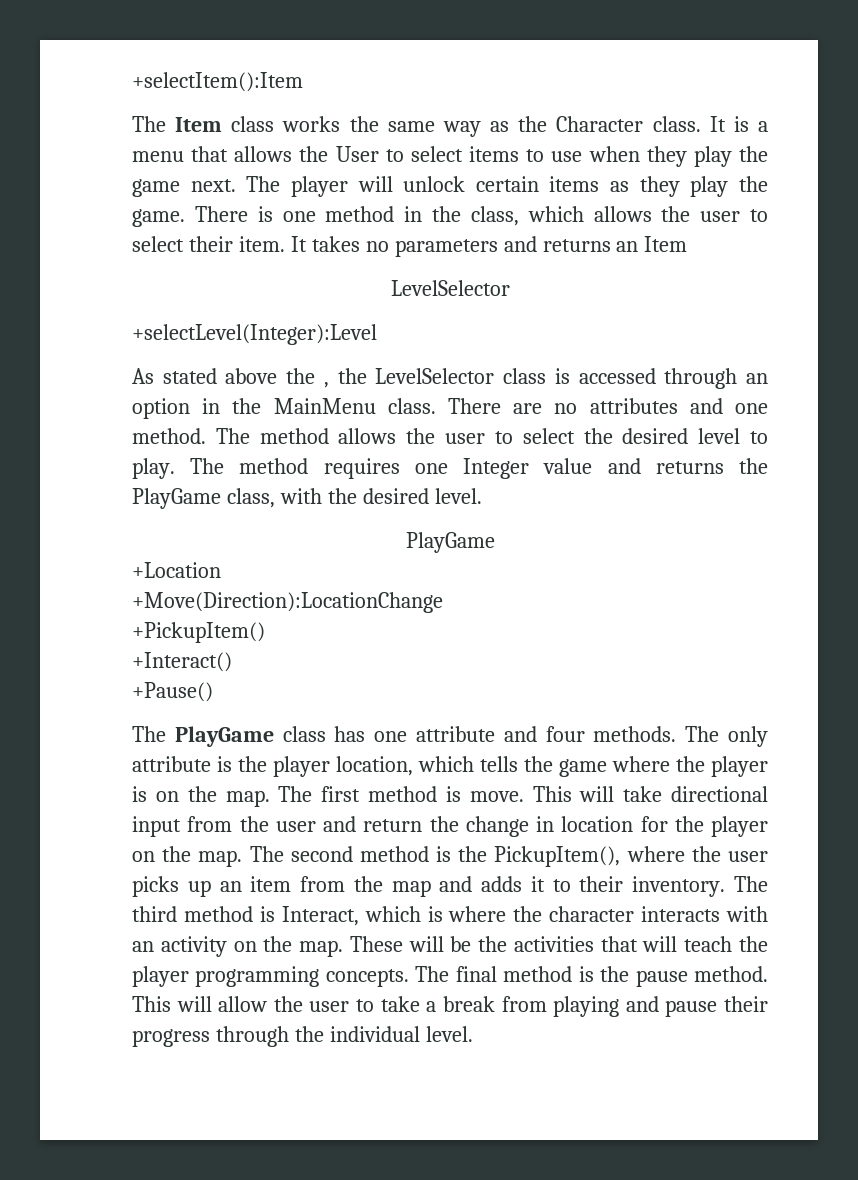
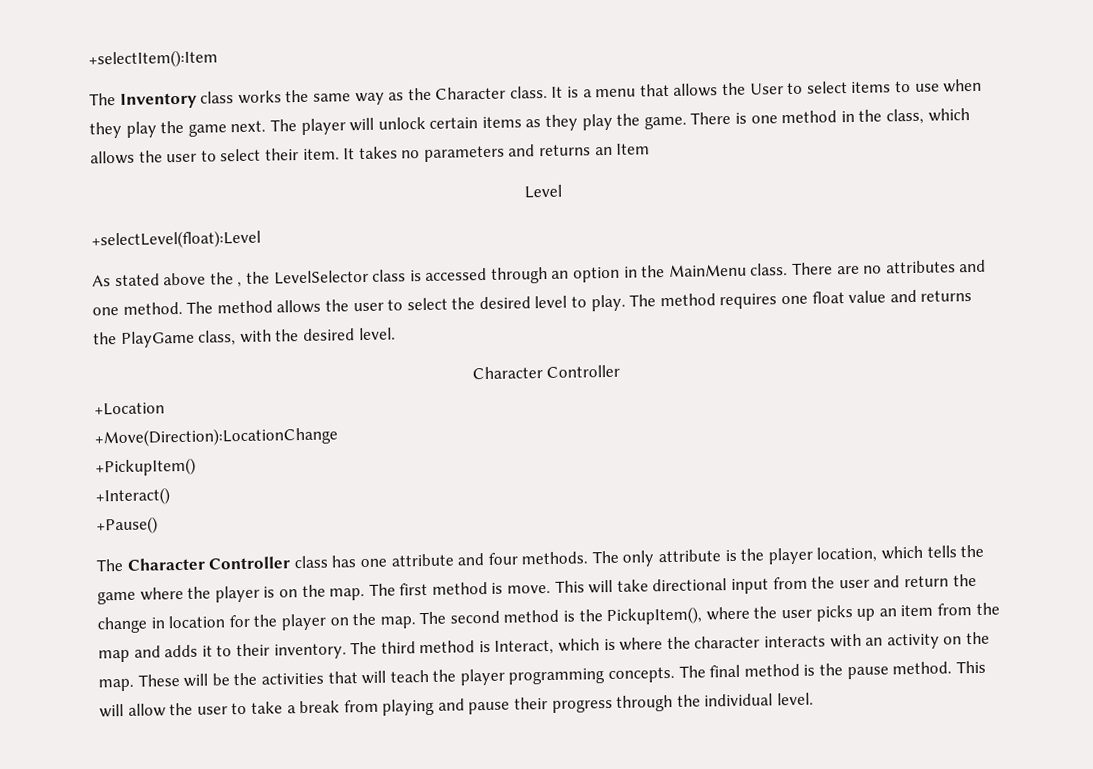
- The Item class works the same way as the Character class.
+ The Inventory class works the same way as the Character class.
  It takes no parameters and returns an Item
- LevelSelector
- +selectLevel(Integer):Level
+ Level
+ +selectLevel(float):Level
- The method requires one Integer value and returns the PlayGame class, with the desired level.
- PlayGame
+ The method requires one float value and returns the PlayGame class, with the desired level.
+ Character Controller
- The PlayGame class has one attribute and four methods.
+ The Character Controller class has one attribute and four methods.

